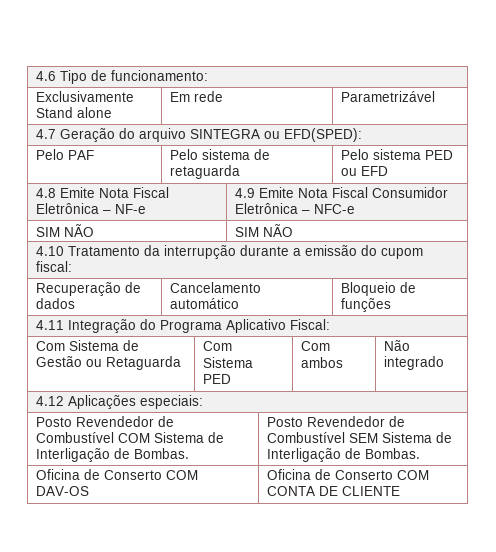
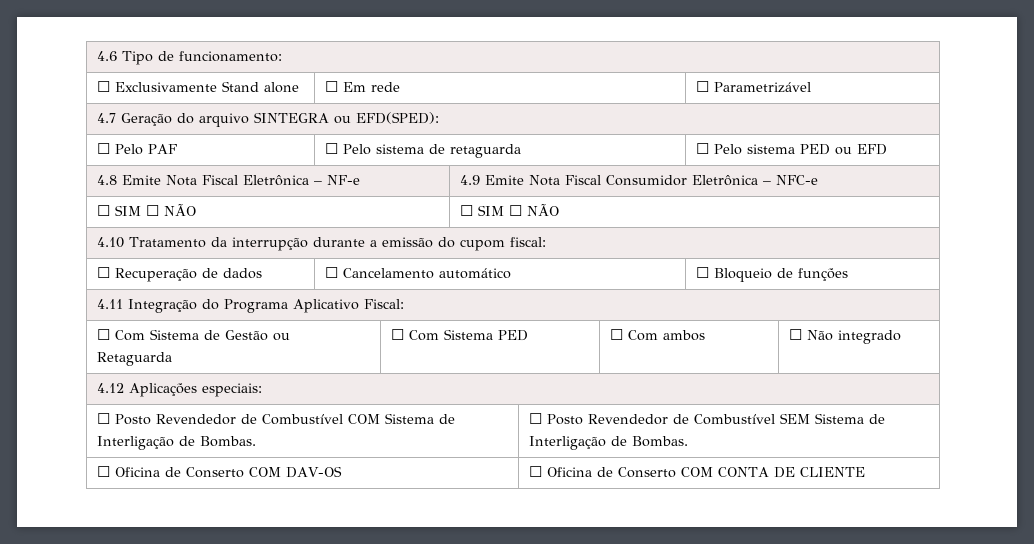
- Exclusivamente Stand alone | Em rede | Parametrizável
+ ☐ Exclusivamente Stand alone | ☐ Em rede | ☐ Parametrizável
- Pelo PAF | Pelo sistema de retaguarda | Pelo sistema PED ou EFD
+ ☐ Pelo PAF | ☐ Pelo sistema de retaguarda | ☐ Pelo sistema PED ou EFD
- SIM NÃO | SIM NÃO
+ ☐ SIM ☐ NÃO | ☐ SIM ☐ NÃO
- Recuperação de dados | Cancelamento automático | Bloqueio de funções
+ ☐ Recuperação de dados | ☐ Cancelamento automático | ☐ Bloqueio de funções
- Com Sistema de Gestão ou Retaguarda | Com Sistema PED | Com ambos | Não integrado
+ ☐ Com Sistema de Gestão ou Retaguarda | ☐ Com Sistema PED | ☐ Com ambos | ☐ Não integrado
- Posto Revendedor de Combustível COM Sistema de Interligação de Bombas. | Posto Revendedor de Combustível SEM Sistema de Interligação de Bombas.
+ ☐ Posto Revendedor de Combustível COM Sistema de Interligação de Bombas. | ☐ Posto Revendedor de Combustível SEM Sistema de Interligação de Bombas.
- Oficina de Conserto COM DAV-OS | Oficina de Conserto COM CONTA DE CLIENTE
+ ☐ Oficina de Conserto COM DAV-OS | ☐ Oficina de Conserto COM CONTA DE CLIENTE

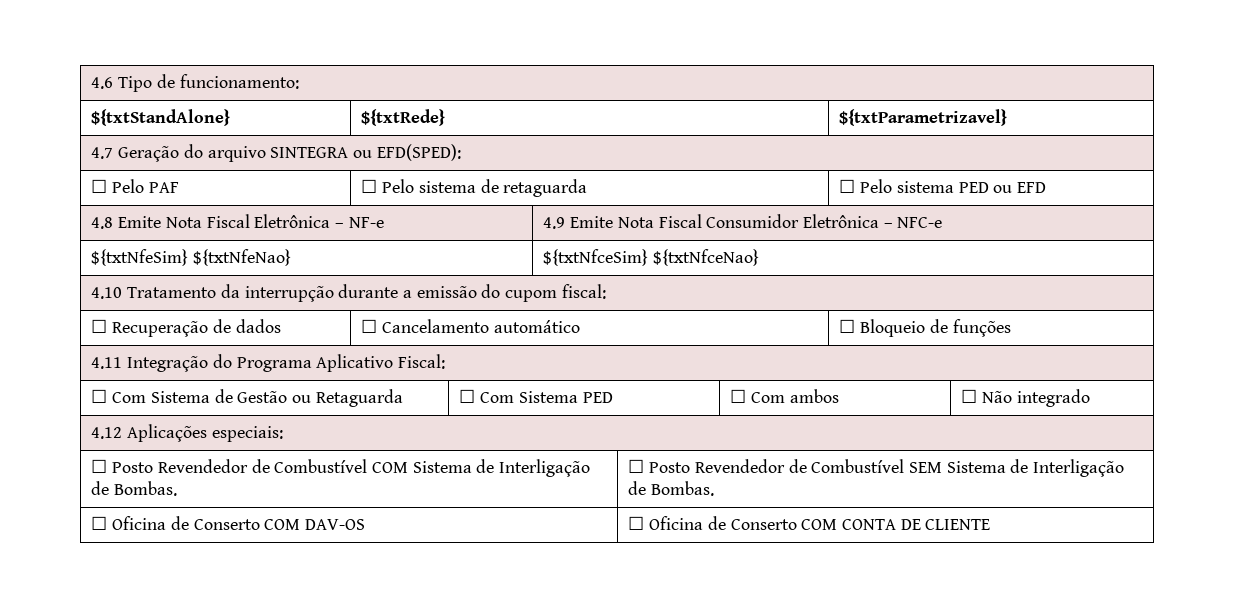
- ☐ Exclusivamente Stand alone | ☐ Em rede | ☐ Parametrizável
+ ${txtStandAlone} | ${txtRede} | ${txtParametrizavel}
- ☐ SIM ☐ NÃO | ☐ SIM ☐ NÃO
+ ${txtNfeSim} ${txtNfeNao} | ${txtNfceSim} ${txtNfceNao}

